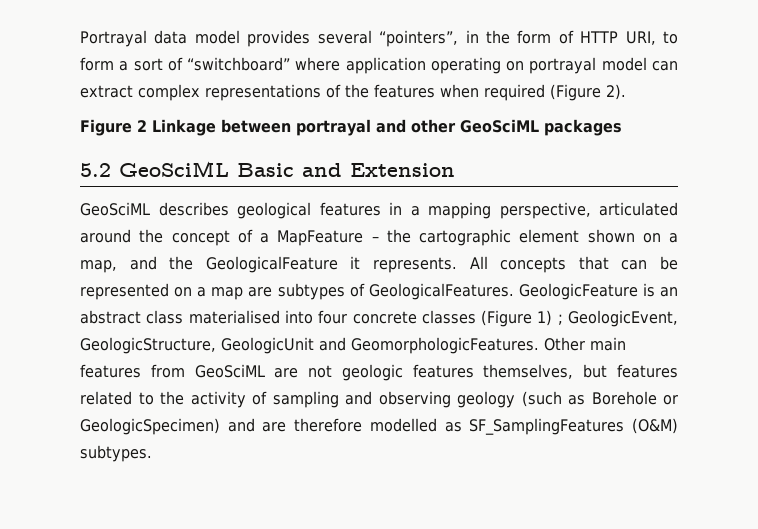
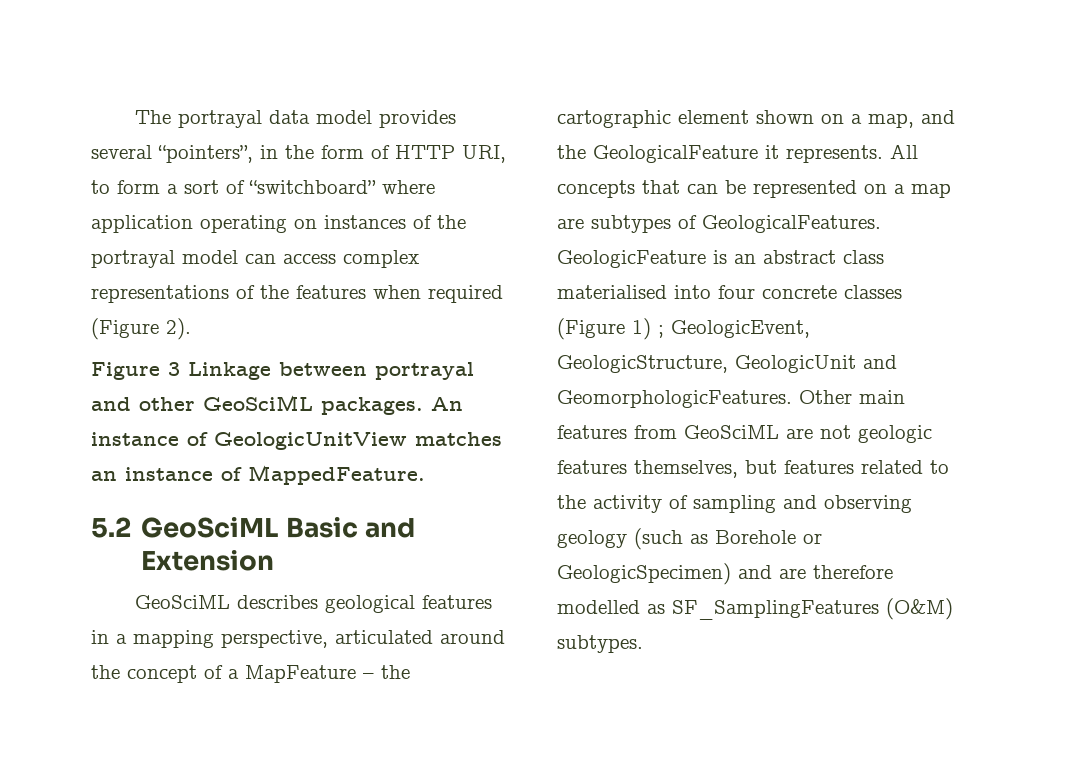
- Portrayal data model provides several “pointers”, in the form of HTTP URI, to form a sort of “switchboard” where application operating on portrayal model can extract complex representations of the features when required (Figure 2).
+ The portrayal data model provides several “pointers”, in the form of HTTP URI, to form a sort of “switchboard” where application operating on instances of the portrayal model can access complex representations of the features when required (Figure 2).
- Figure 2 Linkage between portrayal and other GeoSciML packages
+ Figure 3 Linkage between portrayal and other GeoSciML packages. An instance of GeologicUnitView matches an instance of MappedFeature.

